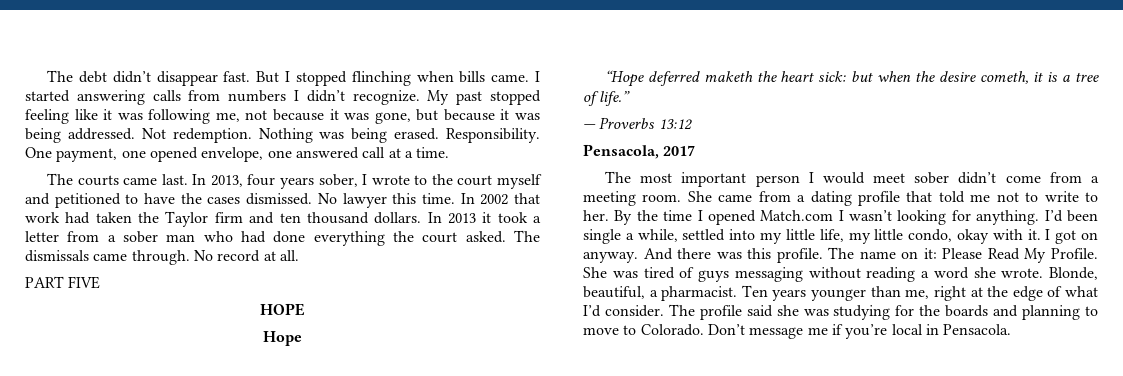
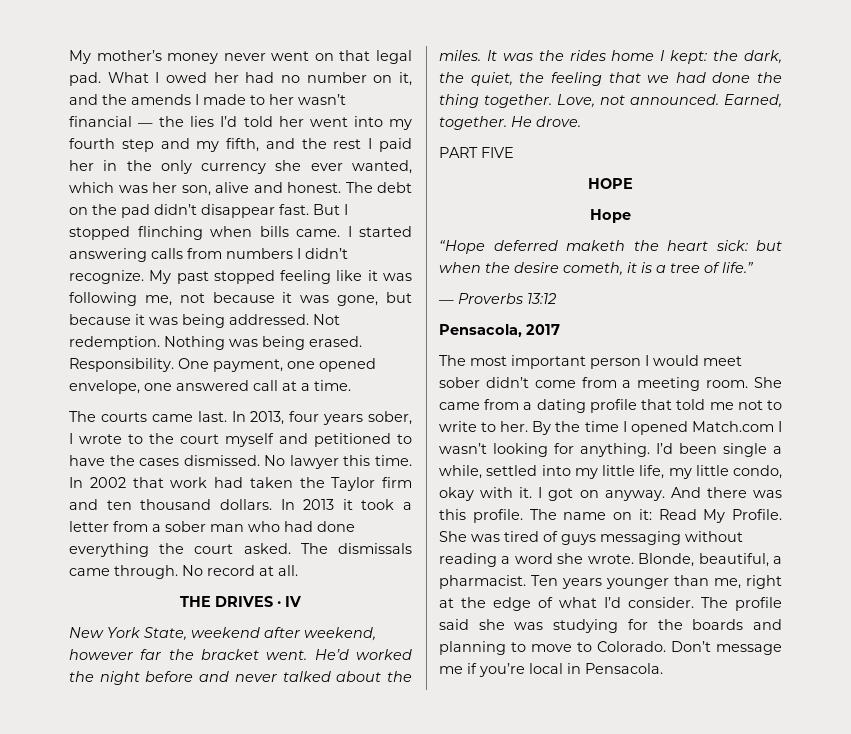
- The debt didn’t disappear fast.
+ My mother’s money never went on that legal pad. What I owed her had no number on it, and the amends I made to her wasn’t financial — the lies I’d told her went into my fourth step and my fifth, and the rest I paid her in the only currency she ever wanted, which was her son, alive and honest. The debt on the pad didn’t disappear fast.
+ THE DRIVES · IV
+ New York State, weekend after weekend, however far the bracket went. He’d worked the night before and never talked about the miles. It was the rides home I kept: the dark, the quiet, the feeling that we had done the thing together. Love, not announced. Earned, together. He drove.
- The name on it: Please Read My Profile.
+ The name on it: Read My Profile.

